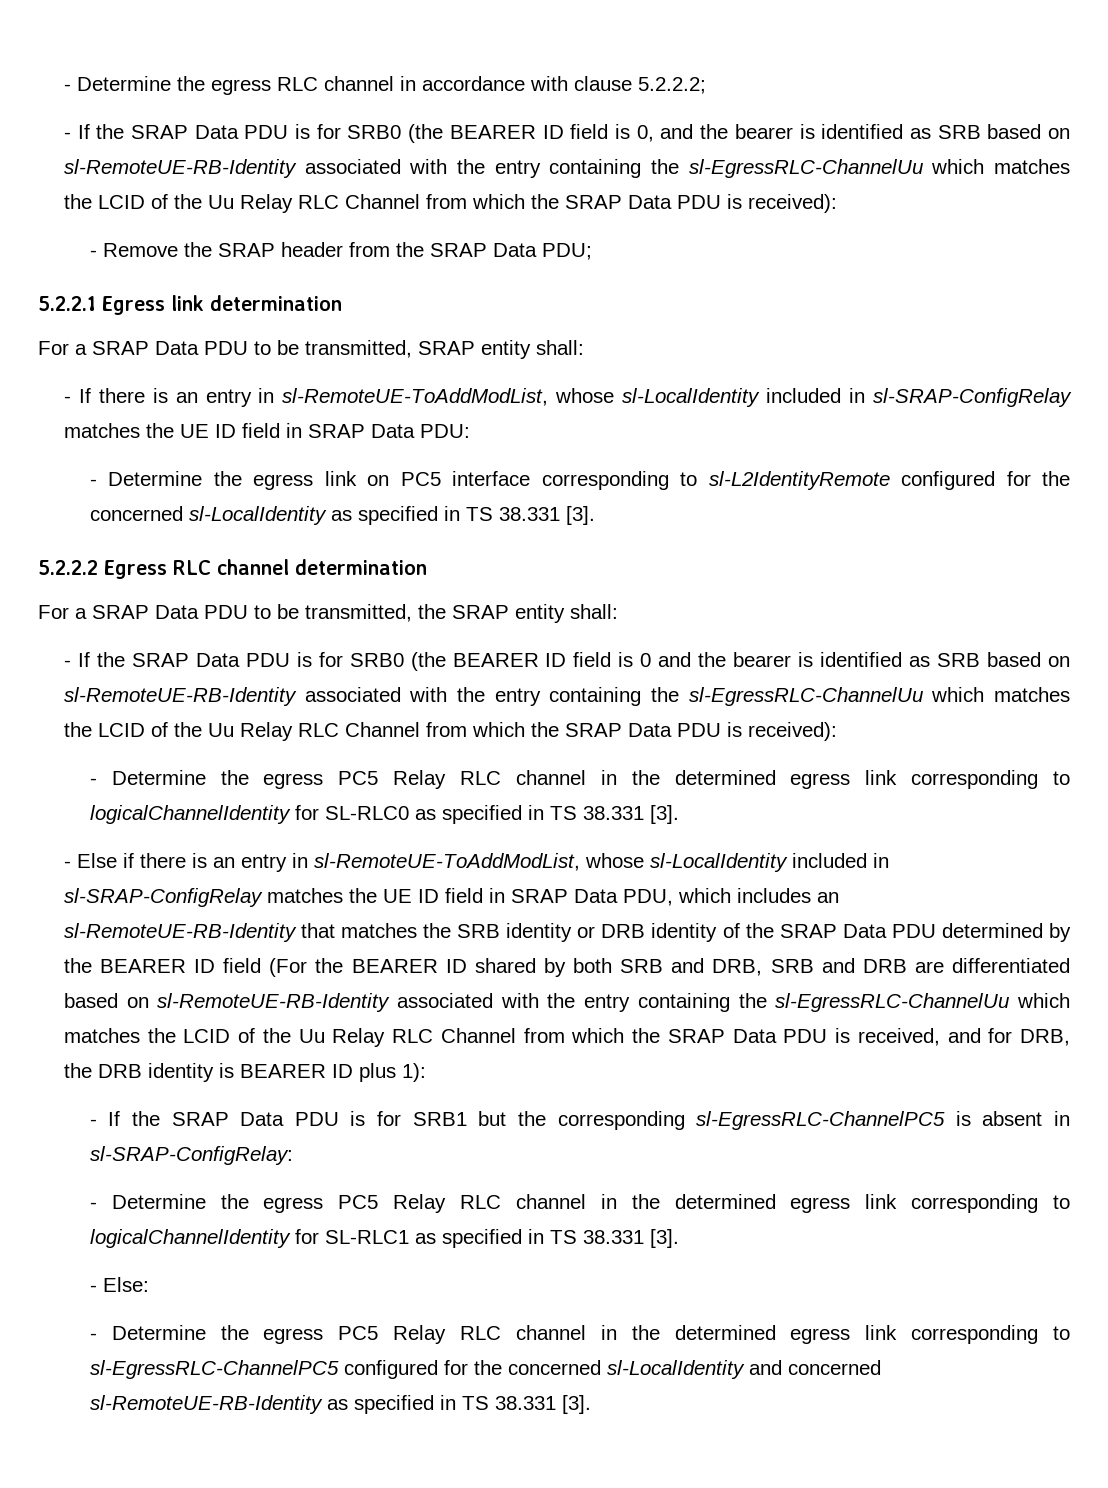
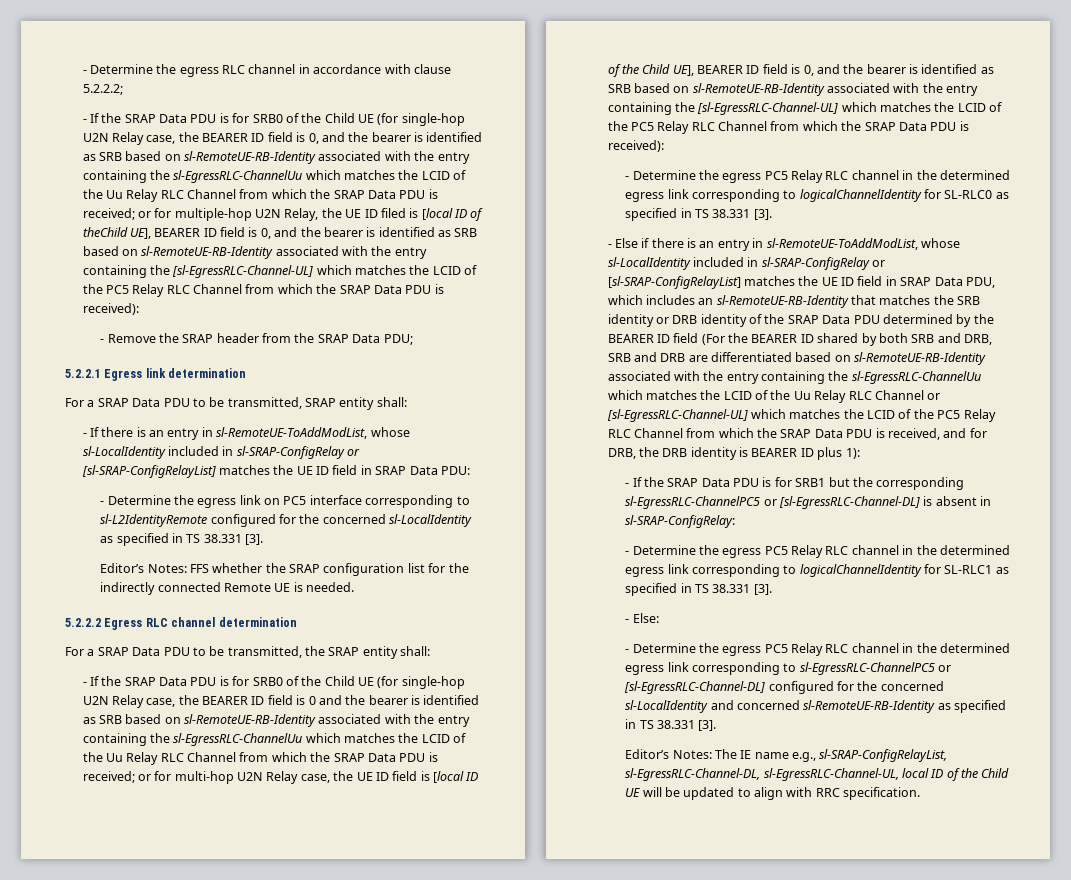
- - If the SRAP Data PDU is for SRB0 (the BEARER ID field is 0, and the bearer is identified as SRB based on sl-RemoteUE-RB-Identity associated with the entry containing the sl-EgressRLC-ChannelUu which matches the LCID of the Uu Relay RLC Channel from which the SRAP Data PDU is received):
+ - If the SRAP Data PDU is for SRB0 of the Child UE (for single-hop U2N Relay case, the BEARER ID field is 0, and the bearer is identified as SRB based on sl-RemoteUE-RB-Identity associated with the entry containing the sl-EgressRLC-ChannelUu which matches the LCID of the Uu Relay RLC Channel from which the SRAP Data PDU is received; or for multiple-hop U2N Relay, the UE ID filed is [local ID of theChild UE], BEARER ID field is 0, and the bearer is identified as SRB based on sl-RemoteUE-RB-Identity associated with the entry containing the [sl-EgressRLC-Channel-UL] which matches the LCID of the PC5 Relay RLC Channel from which the SRAP Data PDU is received):
- - If there is an entry in sl-RemoteUE-ToAddModList, whose sl-LocalIdentity included in sl-SRAP-ConfigRelay matches the UE ID field in SRAP Data PDU:
+ - If there is an entry in sl-RemoteUE-ToAddModList, whose sl-LocalIdentity included in sl-SRAP-ConfigRelay or [sl-SRAP-ConfigRelayList] matches the UE ID field in SRAP Data PDU:
+ Editor’s Notes: FFS whether the SRAP configuration list for the indirectly connected Remote UE is needed.
- - If the SRAP Data PDU is for SRB0 (the BEARER ID field is 0 and the bearer is identified as SRB based on sl-RemoteUE-RB-Identity associated with the entry containing the sl-EgressRLC-ChannelUu which matches the LCID of the Uu Relay RLC Channel from which the SRAP Data PDU is received):
+ - If the SRAP Data PDU is for SRB0 of the Child UE (for single-hop U2N Relay case, the BEARER ID field is 0 and the bearer is identified as SRB based on sl-RemoteUE-RB-Identity associated with the entry containing the sl-EgressRLC-ChannelUu which matches the LCID of the Uu Relay RLC Channel from which the SRAP Data PDU is received; or for multi-hop U2N Relay case, the UE ID field is [local ID of the Child UE], BEARER ID field is 0, and the bearer is identified as SRB based on sl-RemoteUE-RB-Identity associated with the entry containing the [sl-EgressRLC-Channel-UL] which matches the LCID of the PC5 Relay RLC Channel from which the SRAP Data PDU is received):
- - Else if there is an entry in sl-RemoteUE-ToAddModList, whose sl-LocalIdentity included in sl-SRAP-ConfigRelay matches the UE ID field in SRAP Data PDU, which includes an sl-RemoteUE-RB-Identity that matches the SRB identity or DRB identity of the SRAP Data PDU determined by the BEARER ID field (For the BEARER ID shared by both SRB and DRB, SRB and DRB are differentiated based on sl-RemoteUE-RB-Identity associated with the entry containing the sl-EgressRLC-ChannelUu which matches the LCID of the Uu Relay RLC Channel from which the SRAP Data PDU is received, and for DRB, the DRB identity is BEARER ID plus 1):
+ - Else if there is an entry in sl-RemoteUE-ToAddModList, whose sl-LocalIdentity included in sl-SRAP-ConfigRelay or [sl-SRAP-ConfigRelayList] matches the UE ID field in SRAP Data PDU, which includes an sl-RemoteUE-RB-Identity that matches the SRB identity or DRB identity of the SRAP Data PDU determined by the BEARER ID field (For the BEARER ID shared by both SRB and DRB, SRB and DRB are differentiated based on sl-RemoteUE-RB-Identity associated with the entry containing the sl-EgressRLC-ChannelUu which matches the LCID of the Uu Relay RLC Channel or [sl-EgressRLC-Channel-UL] which matches the LCID of the PC5 Relay RLC Channel from which the SRAP Data PDU is received, and for DRB, the DRB identity is BEARER ID plus 1):
- - If the SRAP Data PDU is for SRB1 but the corresponding sl-EgressRLC-ChannelPC5 is absent in sl-SRAP-ConfigRelay:
+ - If the SRAP Data PDU is for SRB1 but the corresponding sl-EgressRLC-ChannelPC5 or [sl-EgressRLC-Channel-DL] is absent in sl-SRAP-ConfigRelay:
- - Determine the egress PC5 Relay RLC channel in the determined egress link corresponding to sl-EgressRLC-ChannelPC5 configured for the concerned sl-LocalIdentity and concerned sl-RemoteUE-RB-Identity as specified in TS 38.331 [3].
+ - Determine the egress PC5 Relay RLC channel in the determined egress link corresponding to sl-EgressRLC-ChannelPC5 or [sl-EgressRLC-Channel-DL] configured for the concerned sl-LocalIdentity and concerned sl-RemoteUE-RB-Identity as specified in TS 38.331 [3].
+ Editor’s Notes: The IE name e.g., sl-SRAP-ConfigRelayList, sl-EgressRLC-Channel-DL, sl-EgressRLC-Channel-UL, local ID of the Child UE will be updated to align with RRC specification.

